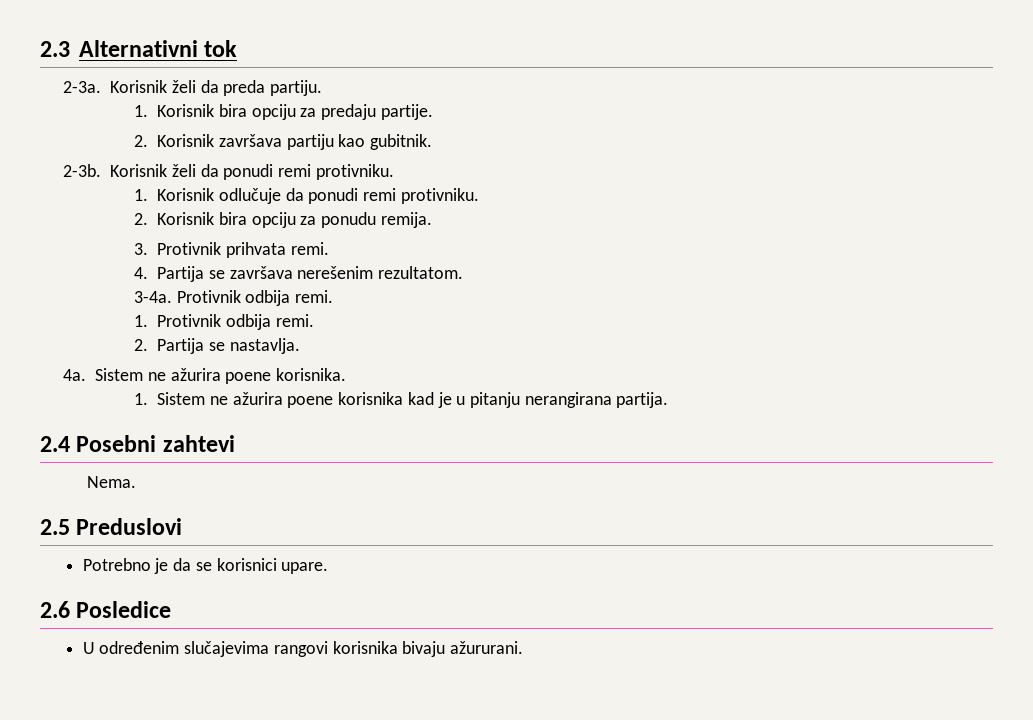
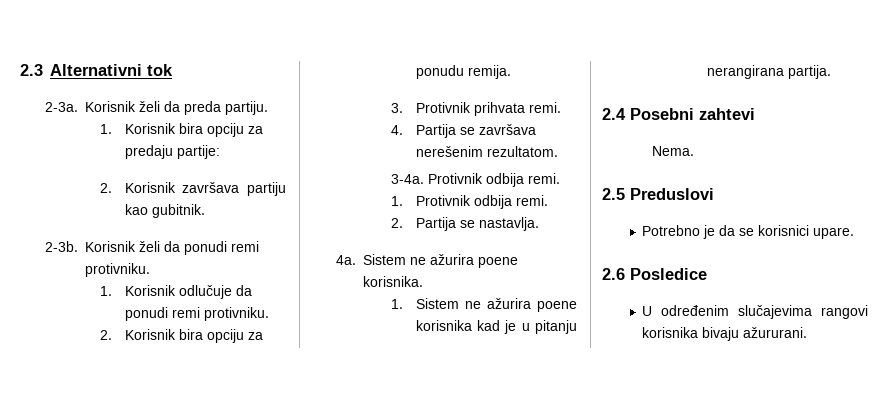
- 1. Korisnik bira opciju za predaju partije.
+ 1. Korisnik bira opciju za predaju partije:

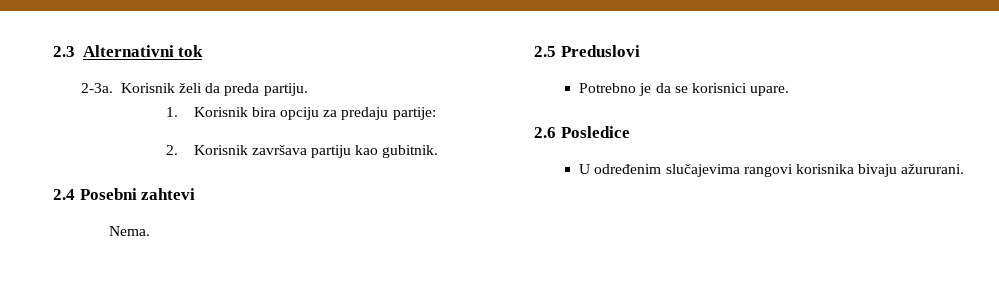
- 2-3b. Korisnik želi da ponudi remi protivniku.
- 1. Korisnik odlučuje da ponudi remi protivniku.
- 2. Korisnik bira opciju za ponudu remija.
- 3. Protivnik prihvata remi.
- 4. Partija se završava nerešenim rezultatom.
- 3-4a. Protivnik odbija remi.
- 1. Protivnik odbija remi.
- 2. Partija se nastavlja.
- 4a. Sistem ne ažurira poene korisnika.
- 1. Sistem ne ažurira poene korisnika kad je u pitanju nerangirana partija.

